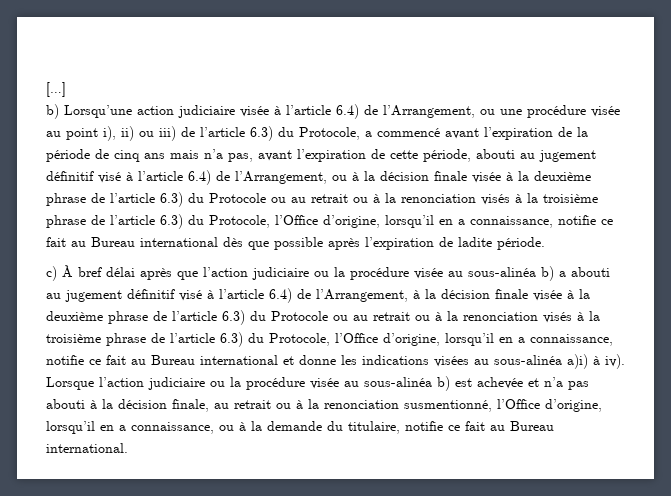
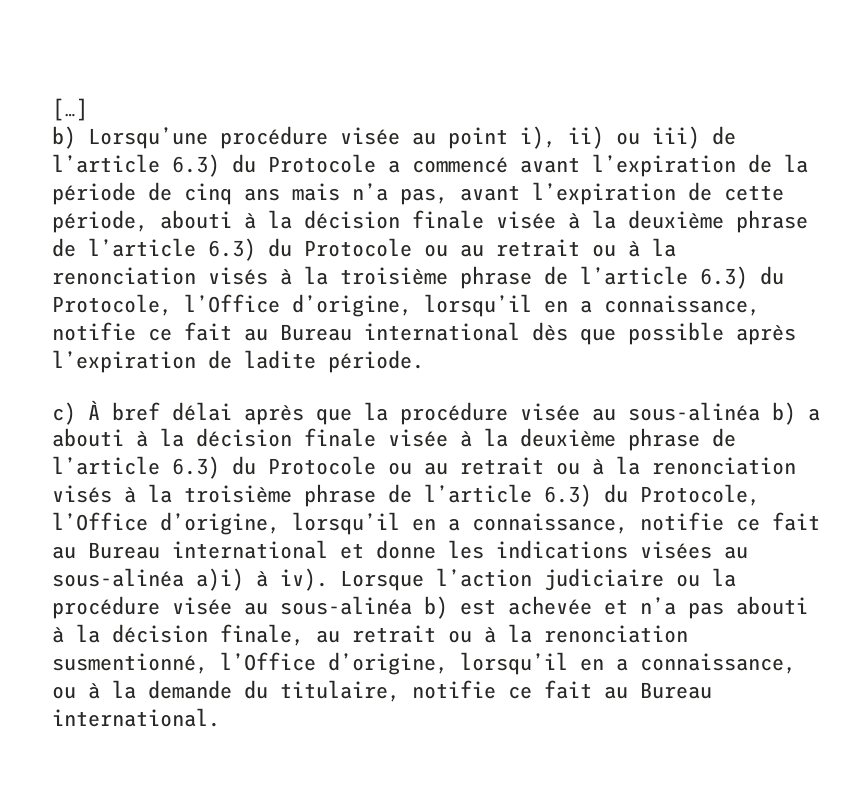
- b) Lorsqu’une action judiciaire visée à l’article 6.4) de l’Arrangement, ou une procédure visée au point i), ii) ou iii) de l’article 6.3) du Protocole, a commencé avant l’expiration de la période de cinq ans mais n’a pas, avant l’expiration de cette période, abouti au jugement définitif visé à l’article 6.4) de l’Arrangement, ou à la décision finale visée à la deuxième phrase de l’article 6.3) du Protocole ou au retrait ou à la renonciation visés à la troisième phrase de l’article 6.3) du Protocole, l’Office d’origine, lorsqu’il en a connaissance, notifie ce fait au Bureau international dès que possible après l’expiration de ladite période.
+ b) Lorsqu’une procédure visée au point i), ii) ou iii) de l’article 6.3) du Protocole a commencé avant l’expiration de la période de cinq ans mais n’a pas, avant l’expiration de cette période, abouti à la décision finale visée à la deuxième phrase de l’article 6.3) du Protocole ou au retrait ou à la renonciation visés à la troisième phrase de l’article 6.3) du Protocole, l’Office d’origine, lorsqu’il en a connaissance, notifie ce fait au Bureau international dès que possible après l’expiration de ladite période.
- c) À bref délai après que l’action judiciaire ou la procédure visée au sous-alinéa b) a abouti au jugement définitif visé à l’article 6.4) de l’Arrangement, à la décision finale visée à la deuxième phrase de l’article 6.3) du Protocole ou au retrait ou à la renonciation visés à la troisième phrase de l’article 6.3) du Protocole, l’Office d’origine, lorsqu’il en a connaissance, notifie ce fait au Bureau international et donne les indications visées au sous-alinéa a)i) à iv).
+ c) À bref délai après que la procédure visée au sous-alinéa b) a abouti à la décision finale visée à la deuxième phrase de l’article 6.3) du Protocole ou au retrait ou à la renonciation visés à la troisième phrase de l’article 6.3) du Protocole, l’Office d’origine, lorsqu’il en a connaissance, notifie ce fait au Bureau international et donne les indications visées au sous-alinéa a)i) à iv).

